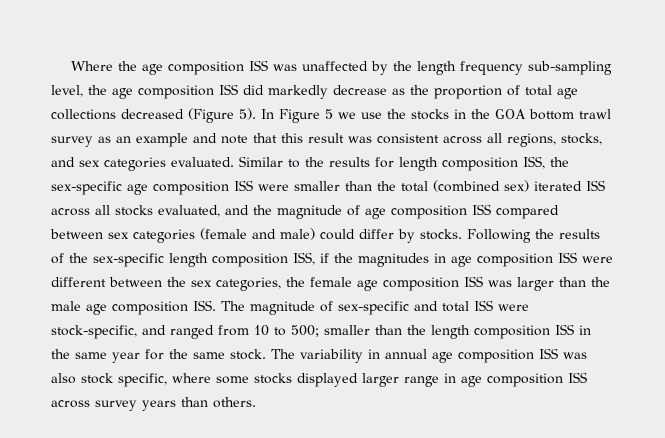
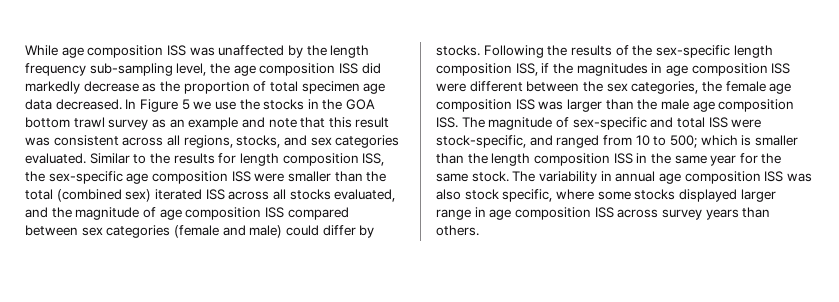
- Where the age composition ISS was unaffected by the length frequency sub-sampling level, the age composition ISS did markedly decrease as the proportion of total age collections decreased (Figure 5).
+ While age composition ISS was unaffected by the length frequency sub-sampling level, the age composition ISS did markedly decrease as the proportion of total specimen age data decreased.
- smaller than the length composition ISS in the same year for the same stock.
+ which is smaller than the length composition ISS in the same year for the same stock.

